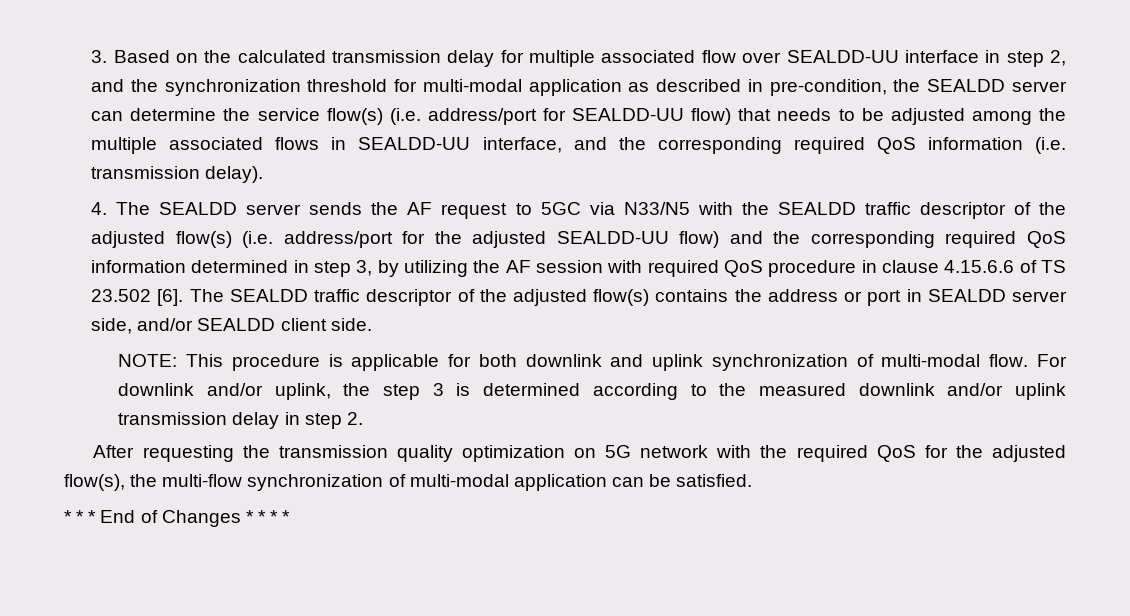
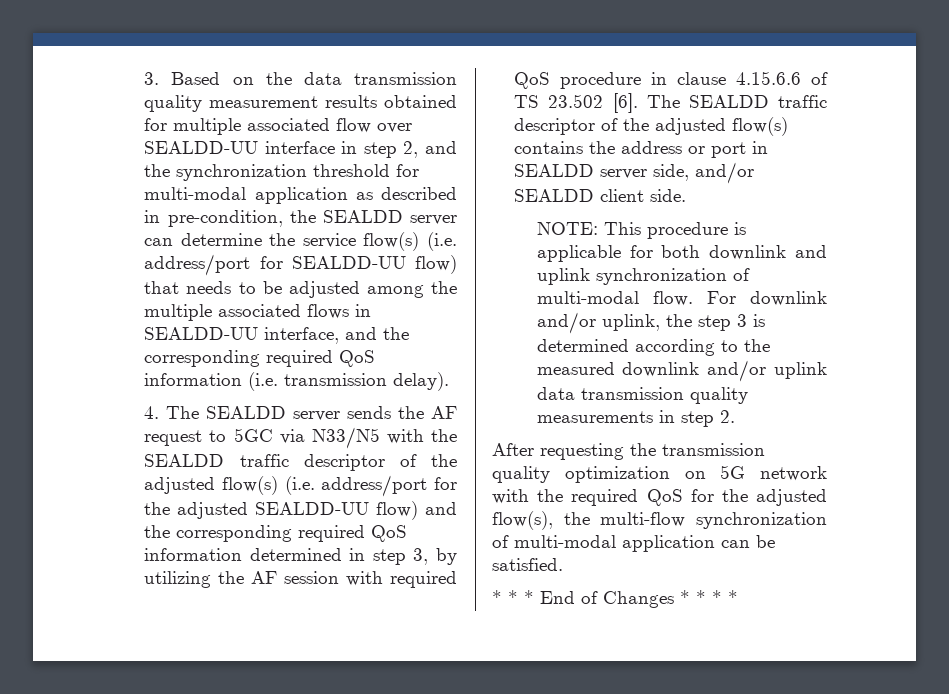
- 3. Based on the calculated transmission delay for multiple associated flow over SEALDD-UU interface in step 2, and the synchronization threshold for multi-modal application as described in pre-condition, the SEALDD server can determine the service flow(s) (i.e. address/port for SEALDD-UU flow) that needs to be adjusted among the multiple associated flows in SEALDD-UU interface, and the corresponding required QoS information (i.e. transmission delay).
+ 3. Based on the data transmission quality measurement results obtained for multiple associated flow over SEALDD-UU interface in step 2, and the synchronization threshold for multi-modal application as described in pre-condition, the SEALDD server can determine the service flow(s) (i.e. address/port for SEALDD-UU flow) that needs to be adjusted among the multiple associated flows in SEALDD-UU interface, and the corresponding required QoS information (i.e. transmission delay).
- For downlink and/or uplink, the step 3 is determined according to the measured downlink and/or uplink transmission delay in step 2.
+ For downlink and/or uplink, the step 3 is determined according to the measured downlink and/or uplink data transmission quality measurements in step 2.

